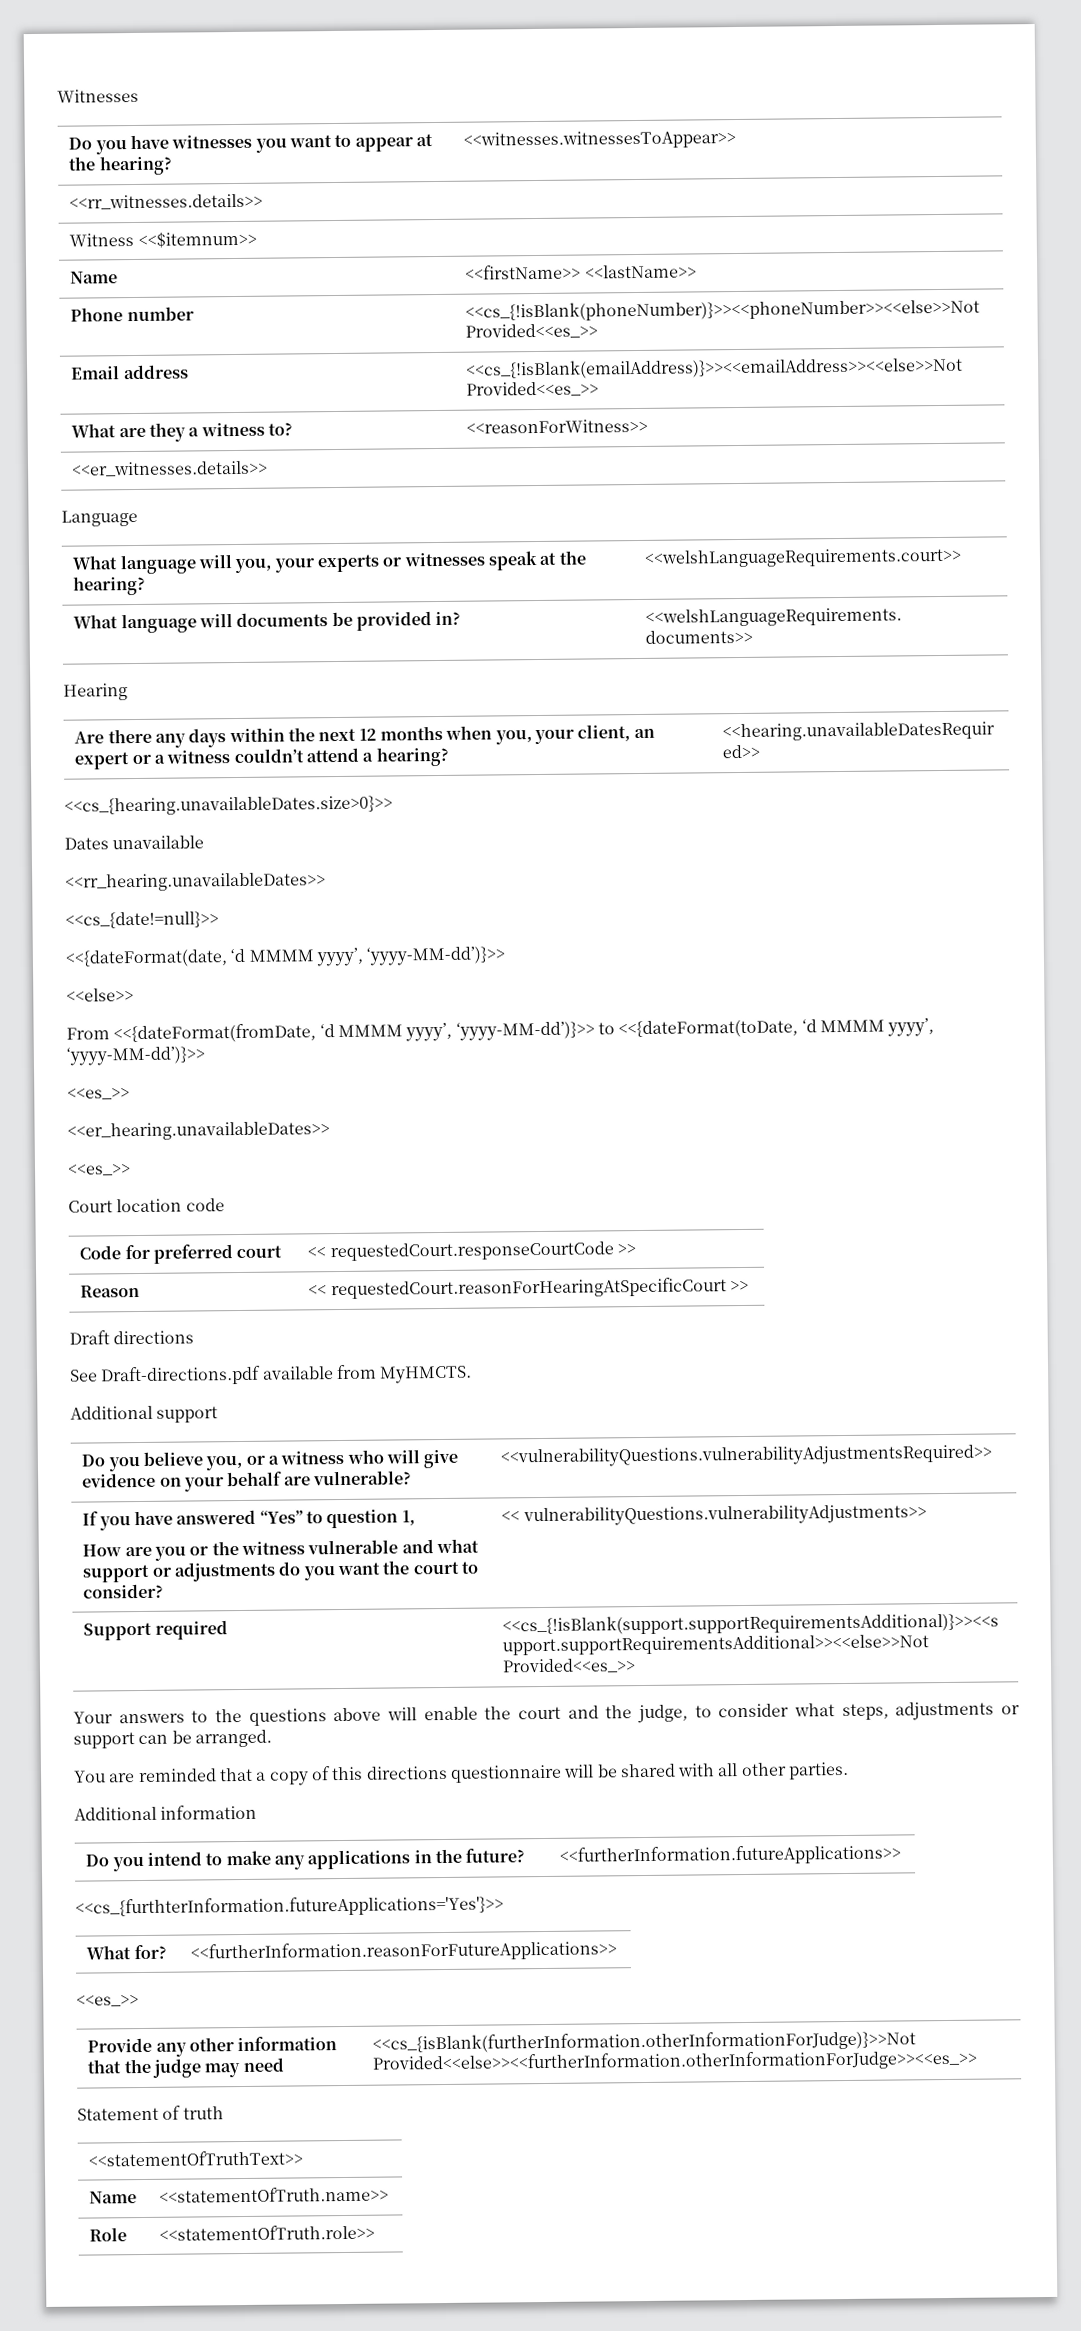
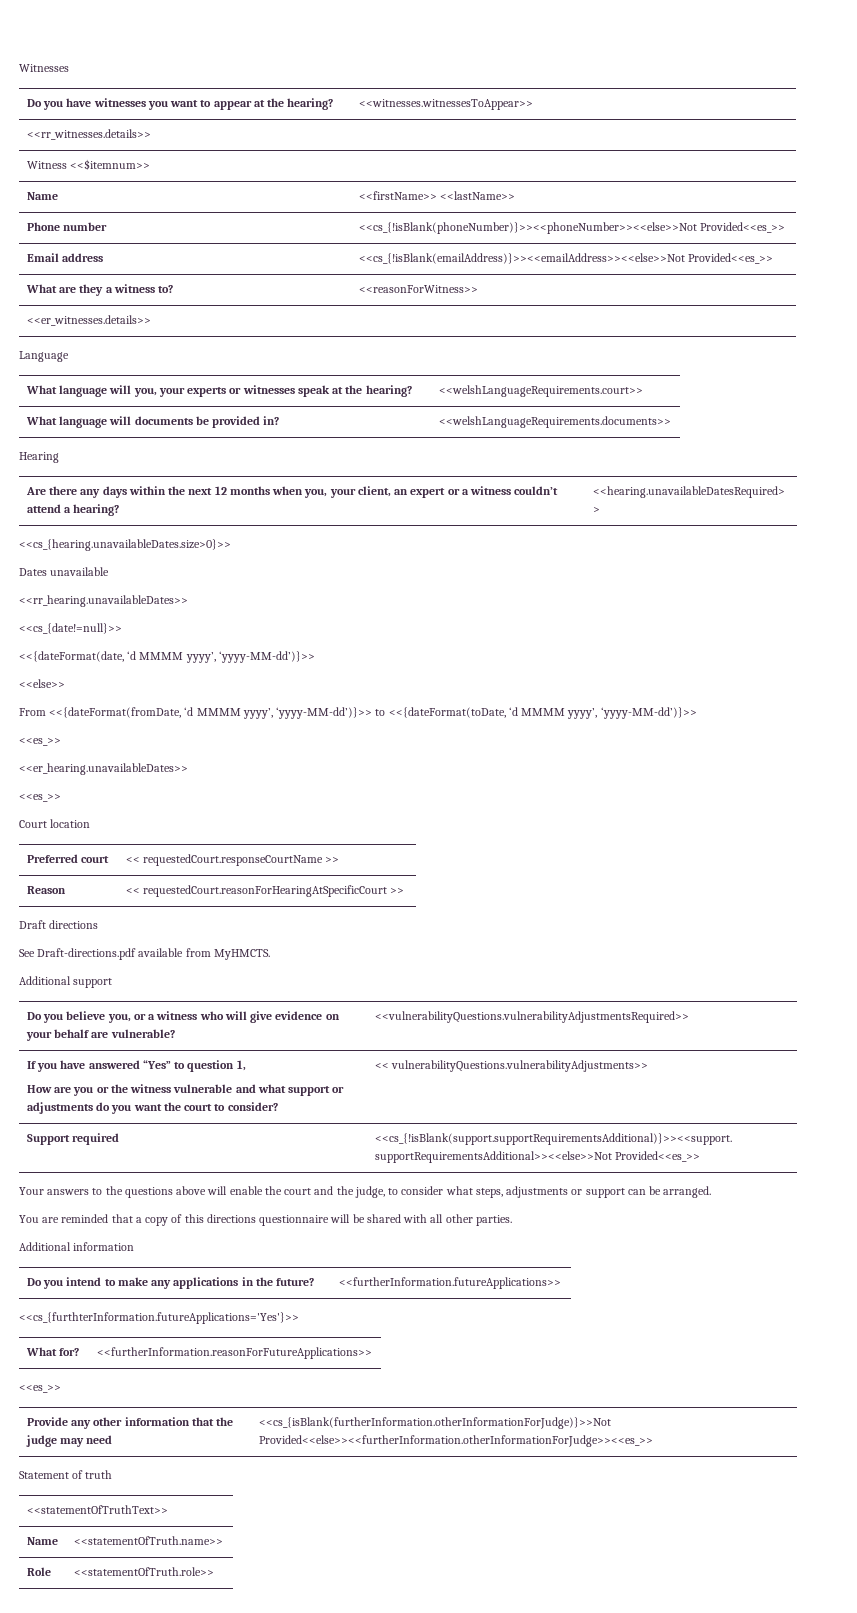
- Court location code
- Code for preferred court | << requestedCourt.responseCourtCode >>
+ Court location
+ Preferred court | << requestedCourt.responseCourtName >>

